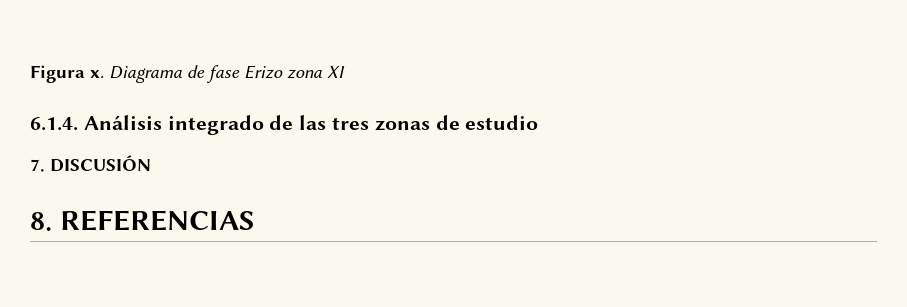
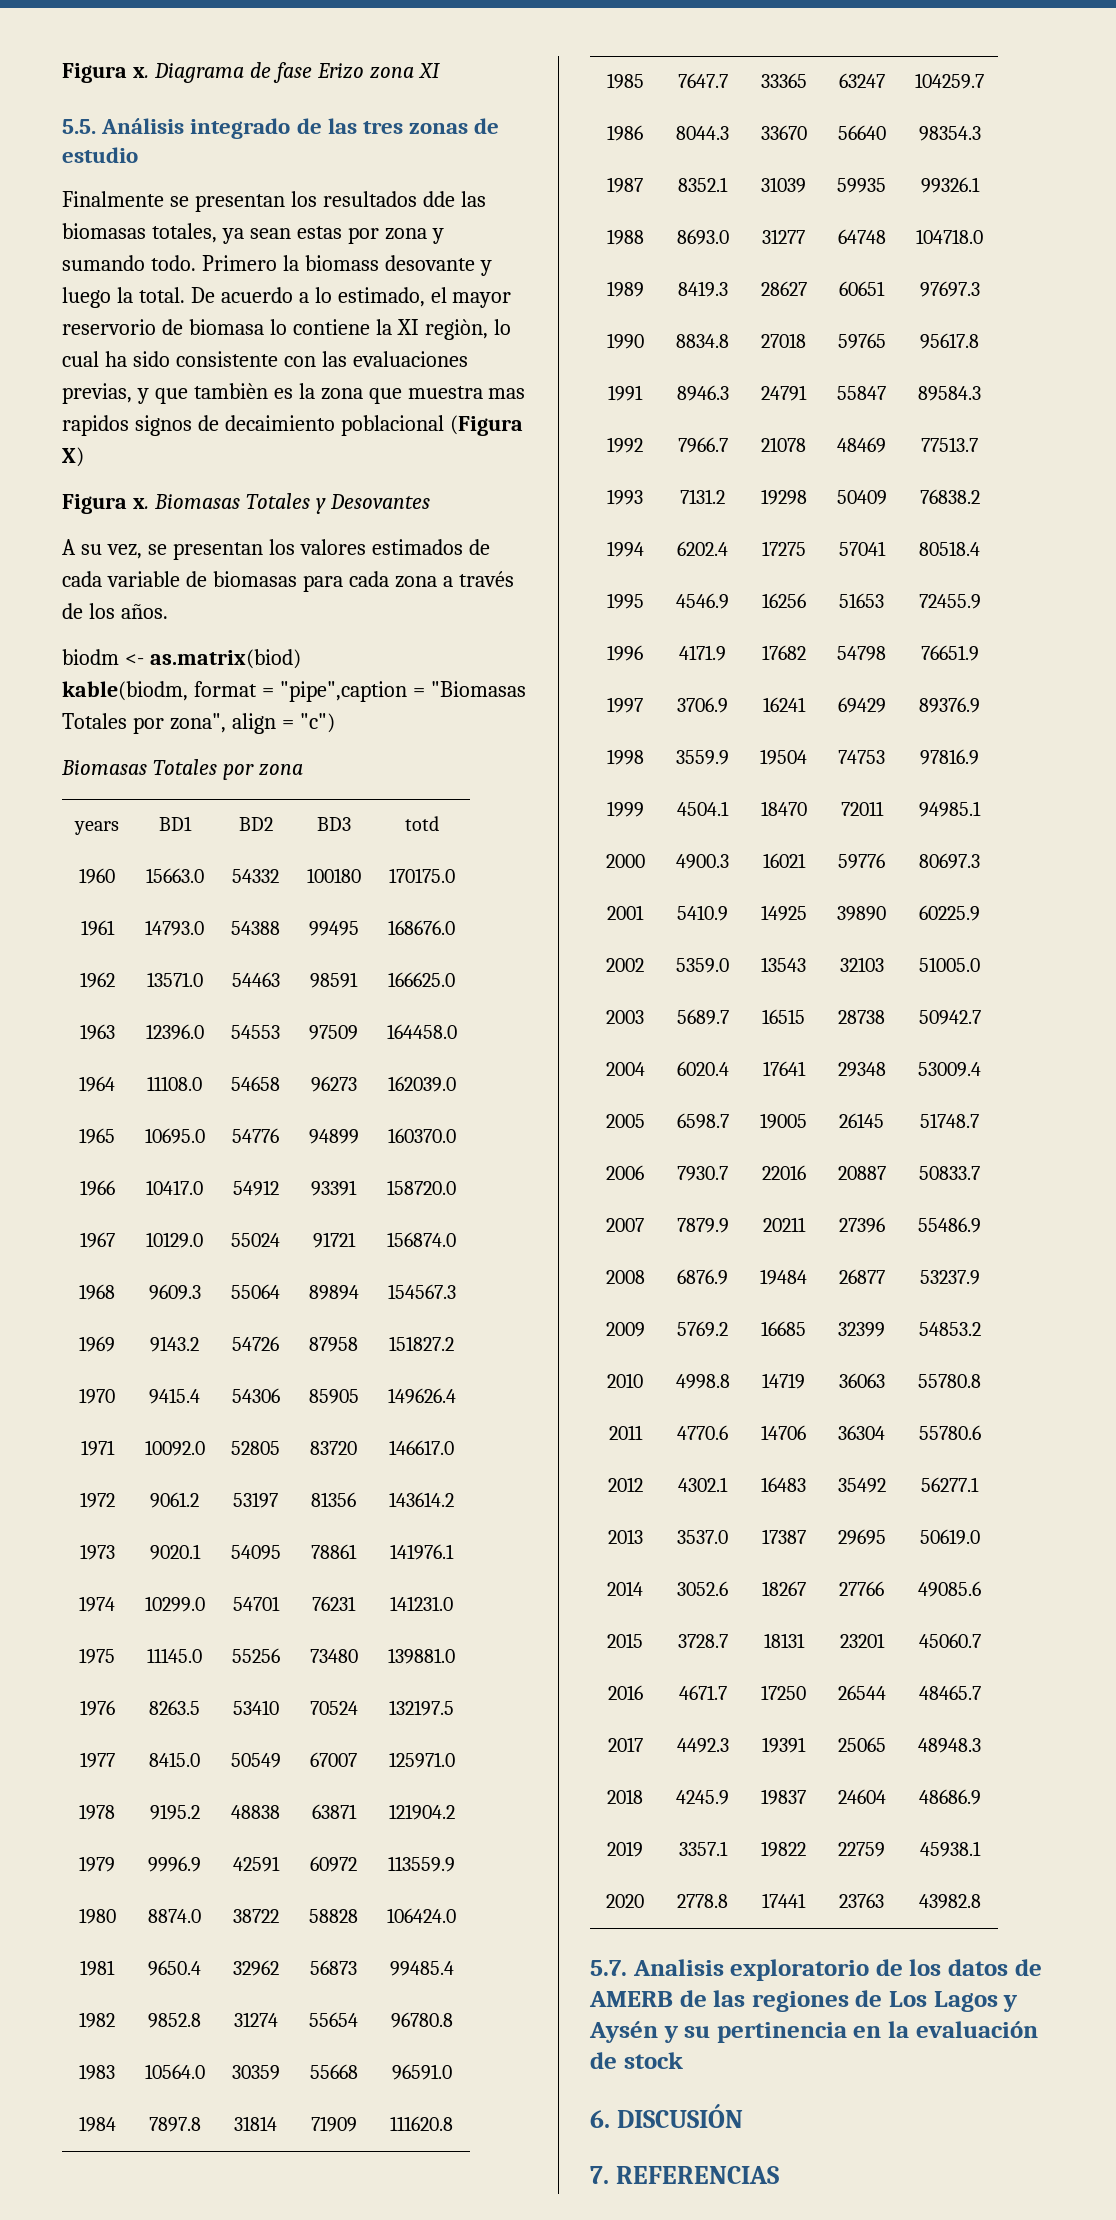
- 6.1.4. Análisis integrado de las tres zonas de estudio
+ 5.5. Análisis integrado de las tres zonas de estudio
- 7. DISCUSIÓN
+ Finalmente se presentan los resultados dde las biomasas totales, ya sean estas por zona y sumando todo. Primero la biomass desovante y luego la total. De acuerdo a lo estimado, el mayor reservorio de biomasa lo contiene la XI regiòn, lo cual ha sido consistente con las evaluaciones previas, y que tambièn es la zona que muestra mas rapidos signos de decaimiento poblacional (Figura X)
+ Figura x. Biomasas Totales y Desovantes
+ A su vez, se presentan los valores estimados de cada variable de biomasas para cada zona a través de los años.
+ biodm <- as.matrix(biod)
+ kable(biodm, format = "pipe",caption = "Biomasas Totales por zona", align = "c")
+ Biomasas Totales por zona
+ years | BD1 | BD2 | BD3 | totd
+ 1960 | 15663.0 | 54332 | 100180 | 170175.0
+ 1961 | 14793.0 | 54388 | 99495 | 168676.0
+ 1962 | 13571.0 | 54463 | 98591 | 166625.0
+ 1963 | 12396.0 | 54553 | 97509 | 164458.0
+ 1964 | 11108.0 | 54658 | 96273 | 162039.0
+ 1965 | 10695.0 | 54776 | 94899 | 160370.0
+ 1966 | 10417.0 | 54912 | 93391 | 158720.0
+ 1967 | 10129.0 | 55024 | 91721 | 156874.0
+ 1968 | 9609.3 | 55064 | 89894 | 154567.3
+ 1969 | 9143.2 | 54726 | 87958 | 151827.2
+ 1970 | 9415.4 | 54306 | 85905 | 149626.4
+ 1971 | 10092.0 | 52805 | 83720 | 146617.0
+ 1972 | 9061.2 | 53197 | 81356 | 143614.2
+ 1973 | 9020.1 | 54095 | 78861 | 141976.1
+ 1974 | 10299.0 | 54701 | 76231 | 141231.0
+ 1975 | 11145.0 | 55256 | 73480 | 139881.0
+ 1976 | 8263.5 | 53410 | 70524 | 132197.5
+ 1977 | 8415.0 | 50549 | 67007 | 125971.0
+ 1978 | 9195.2 | 48838 | 63871 | 121904.2
+ 1979 | 9996.9 | 42591 | 60972 | 113559.9
+ 1980 | 8874.0 | 38722 | 58828 | 106424.0
+ 1981 | 9650.4 | 32962 | 56873 | 99485.4
+ 1982 | 9852.8 | 31274 | 55654 | 96780.8
+ 1983 | 10564.0 | 30359 | 55668 | 96591.0
+ 1984 | 7897.8 | 31814 | 71909 | 111620.8
+ 1985 | 7647.7 | 33365 | 63247 | 104259.7
+ 1986 | 8044.3 | 33670 | 56640 | 98354.3
+ 1987 | 8352.1 | 31039 | 59935 | 99326.1
+ 1988 | 8693.0 | 31277 | 64748 | 104718.0
+ 1989 | 8419.3 | 28627 | 60651 | 97697.3
+ 1990 | 8834.8 | 27018 | 59765 | 95617.8
+ 1991 | 8946.3 | 24791 | 55847 | 89584.3
+ 1992 | 7966.7 | 21078 | 48469 | 77513.7
+ 1993 | 7131.2 | 19298 | 50409 | 76838.2
+ 1994 | 6202.4 | 17275 | 57041 | 80518.4
+ 1995 | 4546.9 | 16256 | 51653 | 72455.9
+ 1996 | 4171.9 | 17682 | 54798 | 76651.9
+ 1997 | 3706.9 | 16241 | 69429 | 89376.9
+ 1998 | 3559.9 | 19504 | 74753 | 97816.9
+ 1999 | 4504.1 | 18470 | 72011 | 94985.1
+ 2000 | 4900.3 | 16021 | 59776 | 80697.3
+ 2001 | 5410.9 | 14925 | 39890 | 60225.9
+ 2002 | 5359.0 | 13543 | 32103 | 51005.0
+ 2003 | 5689.7 | 16515 | 28738 | 50942.7
+ 2004 | 6020.4 | 17641 | 29348 | 53009.4
+ 2005 | 6598.7 | 19005 | 26145 | 51748.7
+ 2006 | 7930.7 | 22016 | 20887 | 50833.7
+ 2007 | 7879.9 | 20211 | 27396 | 55486.9
+ 2008 | 6876.9 | 19484 | 26877 | 53237.9
+ 2009 | 5769.2 | 16685 | 32399 | 54853.2
+ 2010 | 4998.8 | 14719 | 36063 | 55780.8
+ 2011 | 4770.6 | 14706 | 36304 | 55780.6
+ 2012 | 4302.1 | 16483 | 35492 | 56277.1
+ 2013 | 3537.0 | 17387 | 29695 | 50619.0
+ 2014 | 3052.6 | 18267 | 27766 | 49085.6
+ 2015 | 3728.7 | 18131 | 23201 | 45060.7
+ 2016 | 4671.7 | 17250 | 26544 | 48465.7
+ 2017 | 4492.3 | 19391 | 25065 | 48948.3
+ 2018 | 4245.9 | 19837 | 24604 | 48686.9
+ 2019 | 3357.1 | 19822 | 22759 | 45938.1
+ 2020 | 2778.8 | 17441 | 23763 | 43982.8
+ 5.7. Analisis exploratorio de los datos de AMERB de las regiones de Los Lagos y Aysén y su pertinencia en la evaluación de stock
+ 6. DISCUSIÓN
- 8. REFERENCIAS
+ 7. REFERENCIAS

